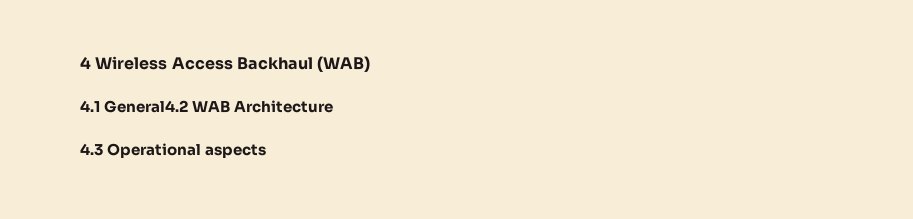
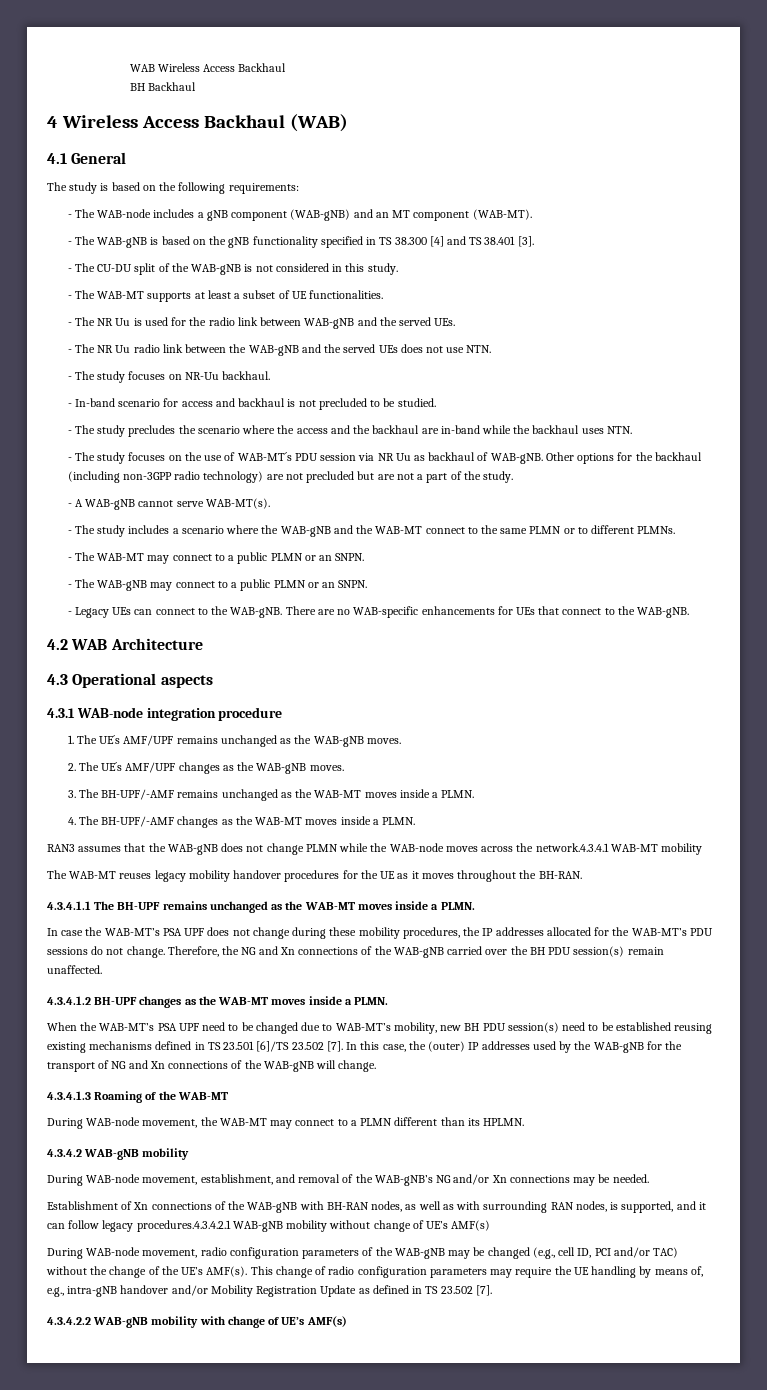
+ WAB Wireless Access Backhaul
+ BH Backhaul
- 4.1 General4.2 WAB Architecture
+ 4.1 General
+ The study is based on the following requirements:
+ - The WAB-node includes a gNB component (WAB-gNB) and an MT component (WAB-MT).
+ - The WAB-gNB is based on the gNB functionality specified in TS 38.300 [4] and TS 38.401 [3].
+ - The CU-DU split of the WAB-gNB is not considered in this study.
+ - The WAB-MT supports at least a subset of UE functionalities.
+ - The NR Uu is used for the radio link between WAB-gNB and the served UEs.
+ - The NR Uu radio link between the WAB-gNB and the served UEs does not use NTN.
+ - The study focuses on NR-Uu backhaul.
+ - In-band scenario for access and backhaul is not precluded to be studied.
+ - The study precludes the scenario where the access and the backhaul are in-band while the backhaul uses NTN.
+ - The study focuses on the use of WAB-MT´s PDU session via NR Uu as backhaul of WAB-gNB. Other options for the backhaul (including non-3GPP radio technology) are not precluded but are not a part of the study.
+ - A WAB-gNB cannot serve WAB-MT(s).
+ - The study includes a scenario where the WAB-gNB and the WAB-MT connect to the same PLMN or to different PLMNs.
+ - The WAB-MT may connect to a public PLMN or an SNPN.
+ - The WAB-gNB may connect to a public PLMN or an SNPN.
+ - Legacy UEs can connect to the WAB-gNB. There are no WAB-specific enhancements for UEs that connect to the WAB-gNB.
+ 4.2 WAB Architecture
+ 4.3.1 WAB-node integration procedure
+ 1. The UE´s AMF/UPF remains unchanged as the WAB-gNB moves.
+ 2. The UE´s AMF/UPF changes as the WAB-gNB moves.
+ 3. The BH-UPF/-AMF remains unchanged as the WAB-MT moves inside a PLMN.
+ 4. The BH-UPF/-AMF changes as the WAB-MT moves inside a PLMN.
+ RAN3 assumes that the WAB-gNB does not change PLMN while the WAB-node moves across the network.4.3.4.1 WAB-MT mobility
+ The WAB-MT reuses legacy mobility handover procedures for the UE as it moves throughout the BH-RAN.
+ 4.3.4.1.1 The BH-UPF remains unchanged as the WAB-MT moves inside a PLMN.
+ In case the WAB-MT’s PSA UPF does not change during these mobility procedures, the IP addresses allocated for the WAB-MT’s PDU sessions do not change. Therefore, the NG and Xn connections of the WAB-gNB carried over the BH PDU session(s) remain unaffected.
+ 4.3.4.1.2 BH-UPF changes as the WAB-MT moves inside a PLMN.
+ When the WAB-MT’s PSA UPF need to be changed due to WAB-MT’s mobility, new BH PDU session(s) need to be established reusing existing mechanisms defined in TS 23.501 [6]/TS 23.502 [7]. In this case, the (outer) IP addresses used by the WAB-gNB for the transport of NG and Xn connections of the WAB-gNB will change.
+ 4.3.4.1.3 Roaming of the WAB-MT
+ During WAB-node movement, the WAB-MT may connect to a PLMN different than its HPLMN.
+ 4.3.4.2 WAB-gNB mobility
+ During WAB-node movement, establishment, and removal of the WAB-gNB’s NG and/or Xn connections may be needed.
+ Establishment of Xn connections of the WAB-gNB with BH-RAN nodes, as well as with surrounding RAN nodes, is supported, and it can follow legacy procedures.4.3.4.2.1 WAB-gNB mobility without change of UE’s AMF(s)
+ During WAB-node movement, radio configuration parameters of the WAB-gNB may be changed (e.g., cell ID, PCI and/or TAC) without the change of the UE’s AMF(s). This change of radio configuration parameters may require the UE handling by means of, e.g., intra-gNB handover and/or Mobility Registration Update as defined in TS 23.502 [7].
+ 4.3.4.2.2 WAB-gNB mobility with change of UE’s AMF(s)

